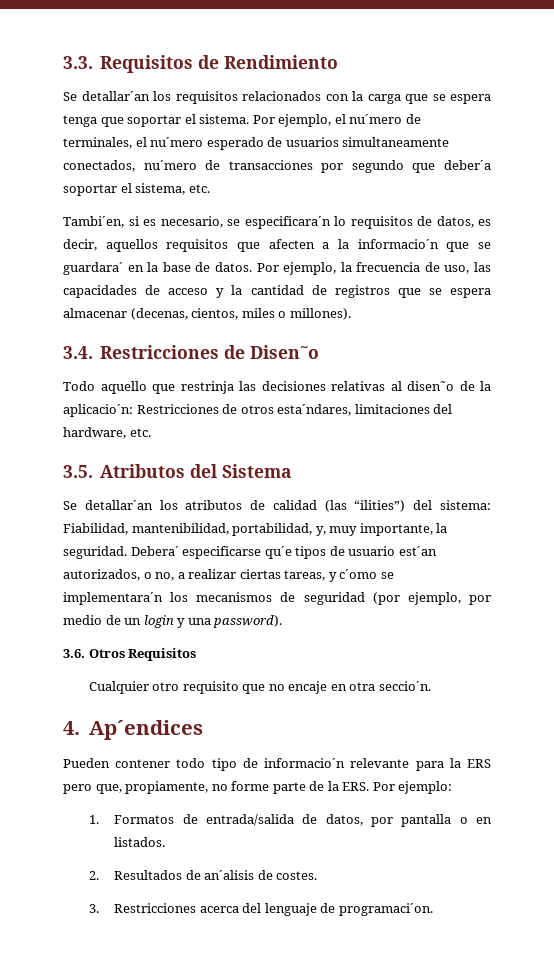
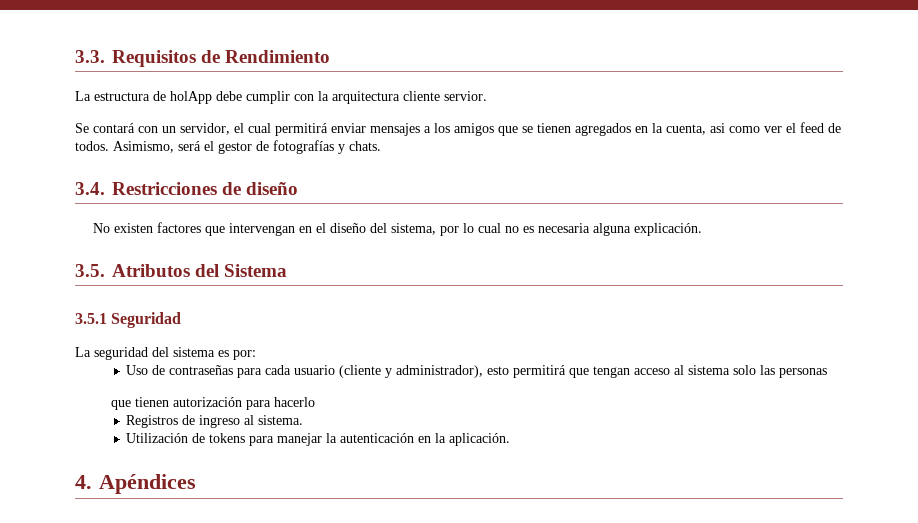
- Se detallar´an los requisitos relacionados con la carga que se espera tenga que soportar el sistema. Por ejemplo, el nu´mero de terminales, el nu´mero esperado de usuarios simultaneamente conectados, nu´mero de transacciones por segundo que deber´a soportar el sistema, etc.
- Tambi´en, si es necesario, se especificara´n lo requisitos de datos, es decir, aquellos requisitos que afecten a la informacio´n que se guardara´ en la base de datos. Por ejemplo, la frecuencia de uso, las capacidades de acceso y la cantidad de registros que se espera almacenar (decenas, cientos, miles o millones).
- 3.4. Restricciones de Disen˜o
- Todo aquello que restrinja las decisiones relativas al disen˜o de la aplicacio´n: Restricciones de otros esta´ndares, limitaciones del hardware, etc.
+ La estructura de holApp debe cumplir con la arquitectura cliente servior.
+ Se contará con un servidor, el cual permitirá enviar mensajes a los amigos que se tienen agregados en la cuenta, asi como ver el feed de todos. Asimismo, será el gestor de fotografías y chats.
+ 3.4. Restricciones de diseño
+ No existen factores que intervengan en el diseño del sistema, por lo cual no es necesaria alguna explicación.
  3.5. Atributos del Sistema
- Se detallar´an los atributos de calidad (las “ilities”) del sistema: Fiabilidad, mantenibilidad, portabilidad, y, muy importante, la seguridad. Debera´ especificarse qu´e tipos de usuario est´an autorizados, o no, a realizar ciertas tareas, y c´omo se implementara´n los mecanismos de seguridad (por ejemplo, por medio de un login y una password).
- 3.6. Otros Requisitos
- Cualquier otro requisito que no encaje en otra seccio´n.
- 4. Ap´endices
- Pueden contener todo tipo de informacio´n relevante para la ERS pero que, propiamente, no forme parte de la ERS. Por ejemplo:
- 1. Formatos de entrada/salida de datos, por pantalla o en listados.
- 2. Resultados de an´alisis de costes.
- 3. Restricciones acerca del lenguaje de programaci´on.
+ 3.5.1 Seguridad
+ La seguridad del sistema es por:
+ Uso de contraseñas para cada usuario (cliente y administrador), esto permitirá que tengan acceso al sistema solo las personas
+ que tienen autorización para hacerlo
+ Registros de ingreso al sistema.
+ Utilización de tokens para manejar la autenticación en la aplicación.
+ 4. Apéndices

